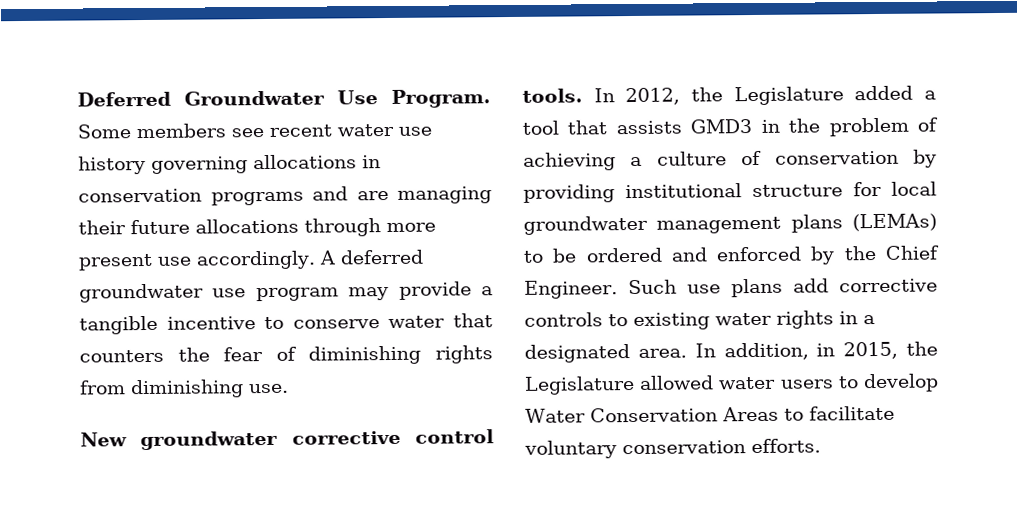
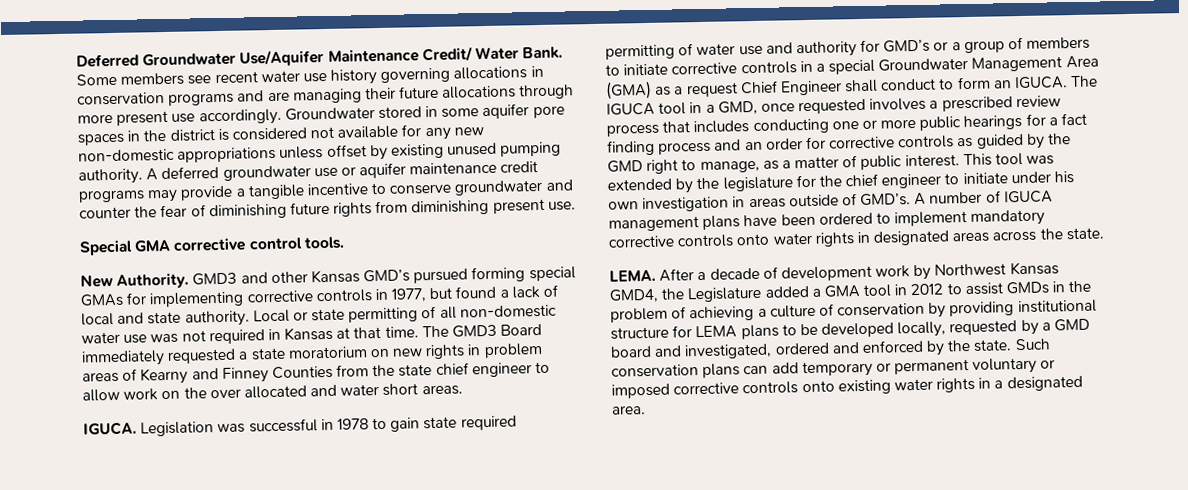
- Deferred Groundwater Use Program.
+ Deferred Groundwater Use/Aquifer Maintenance Credit/ Water Bank.
- A deferred groundwater use program may provide a tangible incentive to conserve water that counters the fear of diminishing rights from diminishing use.
+ Groundwater stored in some aquifer pore spaces in the district is considered not available for any new non-domestic appropriations unless offset by existing unused pumping authority. A deferred groundwater use or aquifer maintenance credit programs may provide a tangible incentive to conserve groundwater and counter the fear of diminishing future rights from diminishing present use.
- New groundwater corrective control tools. In 2012, the Legislature added a tool that assists GMD3 in the problem of achieving a culture of conservation by providing institutional structure for local groundwater management plans (LEMAs) to be ordered and enforced by the Chief Engineer. Such use plans add corrective controls to existing water rights in a designated area. In addition, in 2015, the Legislature allowed water users to develop Water Conservation Areas to facilitate voluntary conservation efforts.
+ Special GMA corrective control tools.
+ New Authority. GMD3 and other Kansas GMD’s pursued forming special GMAs for implementing corrective controls in 1977, but found a lack of local and state authority. Local or state permitting of all non-domestic water use was not required in Kansas at that time. The GMD3 Board immediately requested a state moratorium on new rights in problem areas of Kearny and Finney Counties from the state chief engineer to allow work on the over allocated and water short areas.
+ IGUCA. Legislation was successful in 1978 to gain state required permitting of water use and authority for GMD’s or a group of members to initiate corrective controls in a special Groundwater Management Area (GMA) as a request Chief Engineer shall conduct to form an IGUCA. The IGUCA tool in a GMD, once requested involves a prescribed review process that includes conducting one or more public hearings for a fact finding process and an order for corrective controls as guided by the GMD right to manage, as a matter of public interest. This tool was extended by the legislature for the chief engineer to initiate under his own investigation in areas outside of GMD’s. A number of IGUCA management plans have been ordered to implement mandatory corrective controls onto water rights in designated areas across the state.
+ LEMA. After a decade of development work by Northwest Kansas GMD4, the Legislature added a GMA tool in 2012 to assist GMDs in the problem of achieving a culture of conservation by providing institutional structure for LEMA plans to be developed locally, requested by a GMD board and investigated, ordered and enforced by the state. Such conservation plans can add temporary or permanent voluntary or imposed corrective controls onto existing water rights in a designated area.

